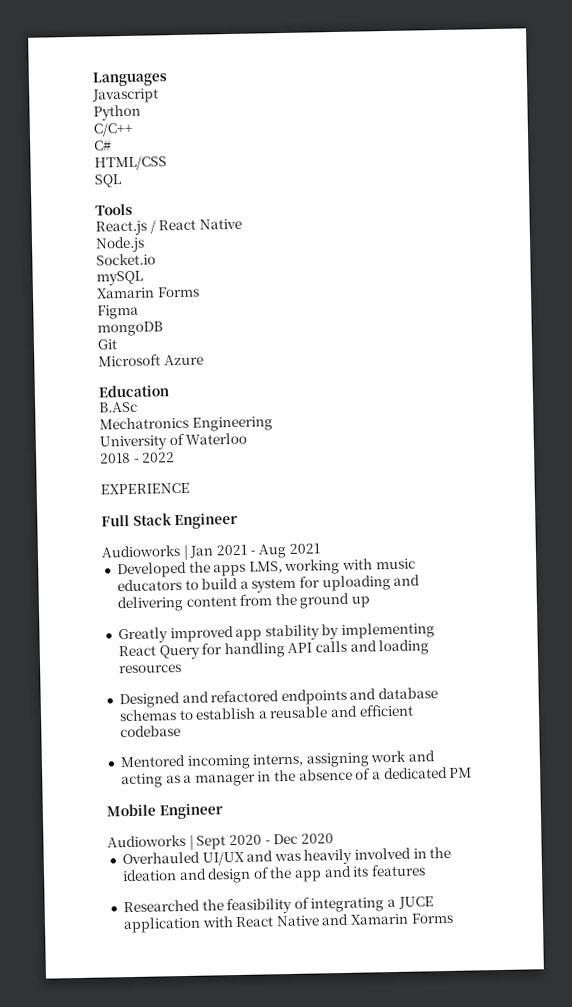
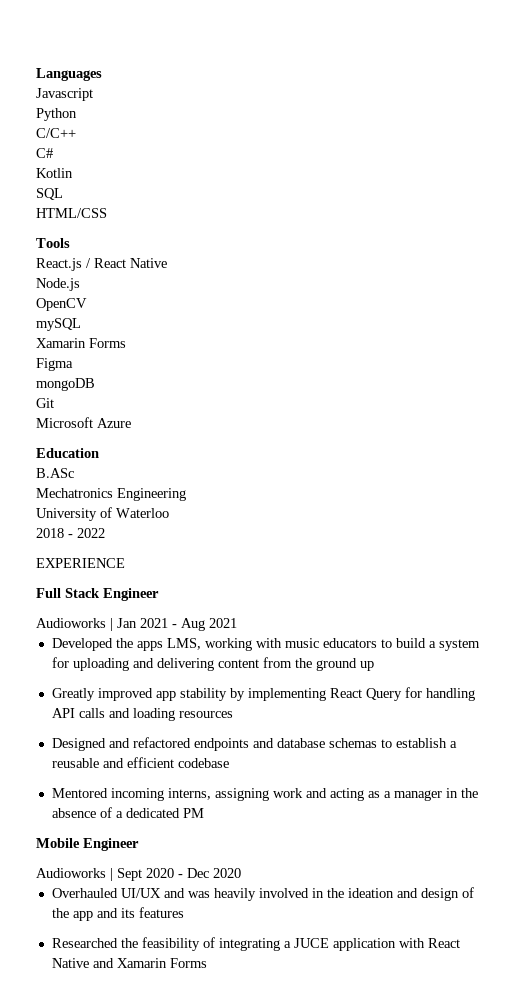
- HTML/CSS
+ Kotlin
+ HTML/CSS
- Socket.io
+ OpenCV

